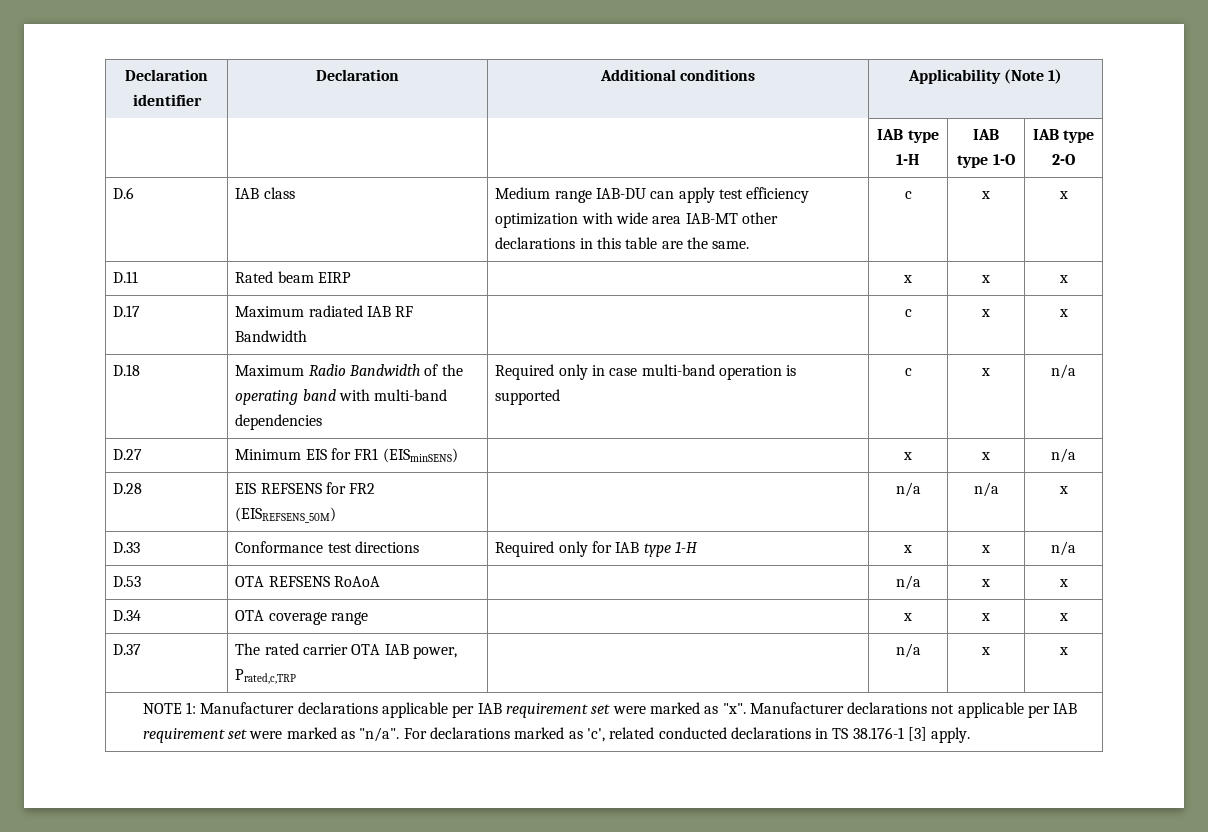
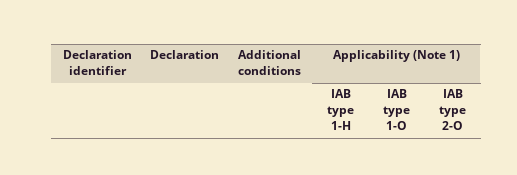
- D.6 | IAB class | Medium range IAB-DU can apply test efficiency optimization with wide area IAB-MT other declarations in this table are the same. | c | x | x
- D.11 | Rated beam EIRP | | x | x | x
- D.17 | Maximum radiated IAB RF Bandwidth | | c | x | x
- D.18 | Maximum Radio Bandwidth of the operating band with multi-band dependencies | Required only in case multi-band operation is supported | c | x | n/a
- D.27 | Minimum EIS for FR1 (EISminSENS) | | x | x | n/a
- D.28 | EIS REFSENS for FR2 (EISREFSENS_50M) | | n/a | n/a | x
- D.33 | Conformance test directions | Required only for IAB type 1-H | x | x | n/a
- D.53 | OTA REFSENS RoAoA | | n/a | x | x
- D.34 | OTA coverage range | | x | x | x
- D.37 | The rated carrier OTA IAB power, Prated,c,TRP | | n/a | x | x
- NOTE 1: Manufacturer declarations applicable per IAB requirement set were marked as "x". Manufacturer declarations not applicable per IAB requirement set were marked as "n/a". For declarations marked as 'c', related conducted declarations in TS 38.176-1 [3] apply.

